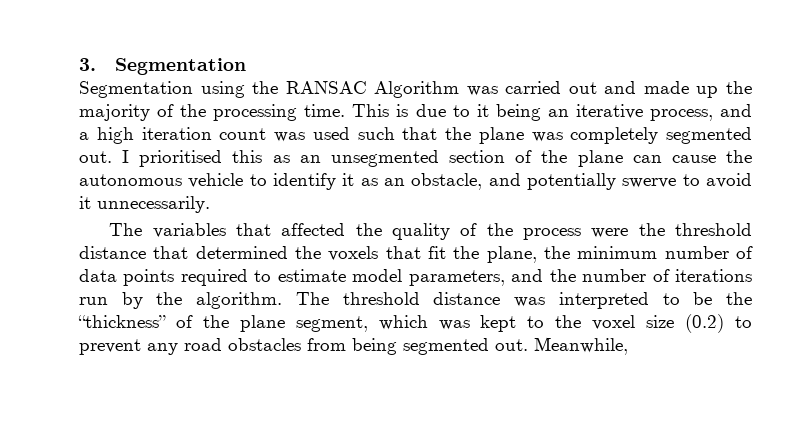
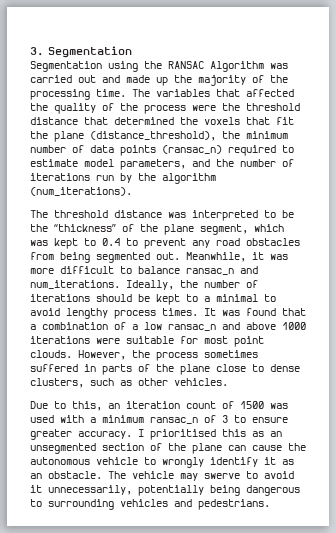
- Segmentation using the RANSAC Algorithm was carried out and made up the majority of the processing time. This is due to it being an iterative process, and a high iteration count was used such that the plane was completely segmented out. I prioritised this as an unsegmented section of the plane can cause the autonomous vehicle to identify it as an obstacle, and potentially swerve to avoid it unnecessarily.
- The variables that affected the quality of the process were the threshold distance that determined the voxels that fit the plane, the minimum number of data points required to estimate model parameters, and the number of iterations run by the algorithm. The threshold distance was interpreted to be the “thickness” of the plane segment, which was kept to the voxel size (0.2) to prevent any road obstacles from being segmented out.
+ Segmentation using the RANSAC Algorithm was carried out and made up the majority of the processing time. The variables that affected the quality of the process were the threshold distance that determined the voxels that fit the plane (distance_threshold), the minimum number of data points (ransac_n) required to estimate model parameters, and the number of iterations run by the algorithm (num_iterations).
+ The threshold distance was interpreted to be the “thickness” of the plane segment, which was kept to 0.4 to prevent any road obstacles from being segmented out.
- Meanwhile,
+ Meanwhile, it was more difficult to balance ransac_n and num_iterations. Ideally, the number of iterations should be kept to a minimal to avoid lengthy process times. It was found that a combination of a low ransac_n and above 1000 iterations were suitable for most point clouds. However, the process sometimes suffered in parts of the plane close to dense clusters, such as other vehicles.
+ Due to this, an iteration count of 1500 was used with a minimum ransac_n of 3 to ensure greater accuracy. I prioritised this as an unsegmented section of the plane can cause the autonomous vehicle to wrongly identify it as an obstacle. The vehicle may swerve to avoid it unnecessarily, potentially being dangerous to surrounding vehicles and pedestrians.

